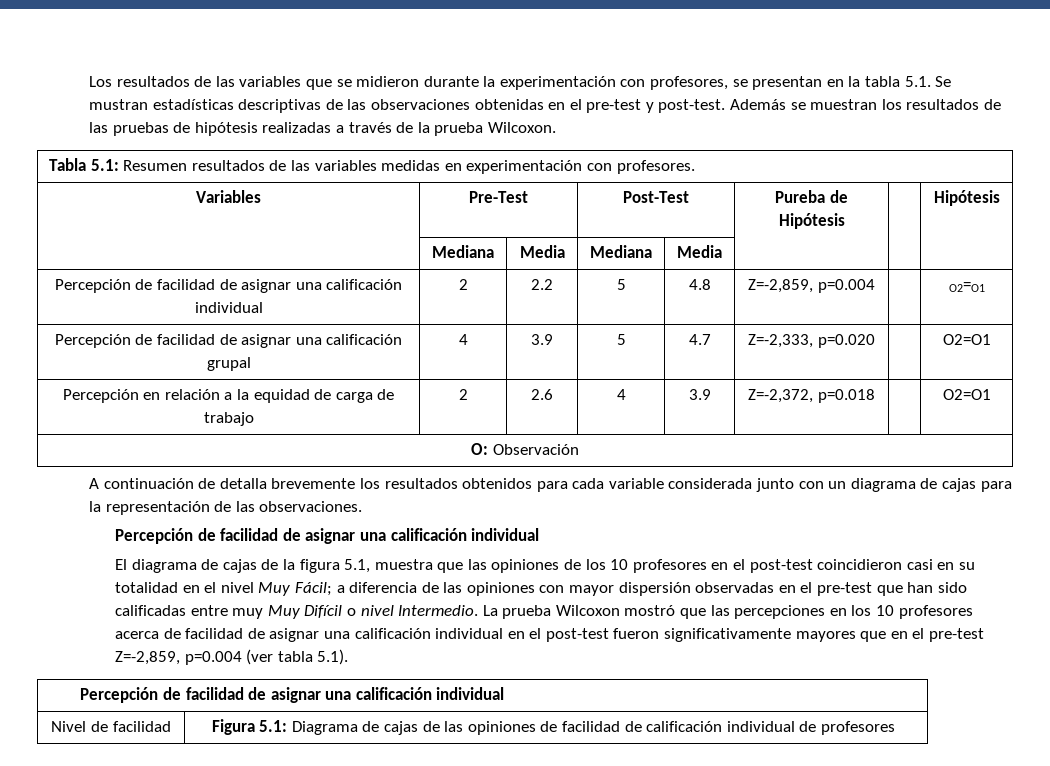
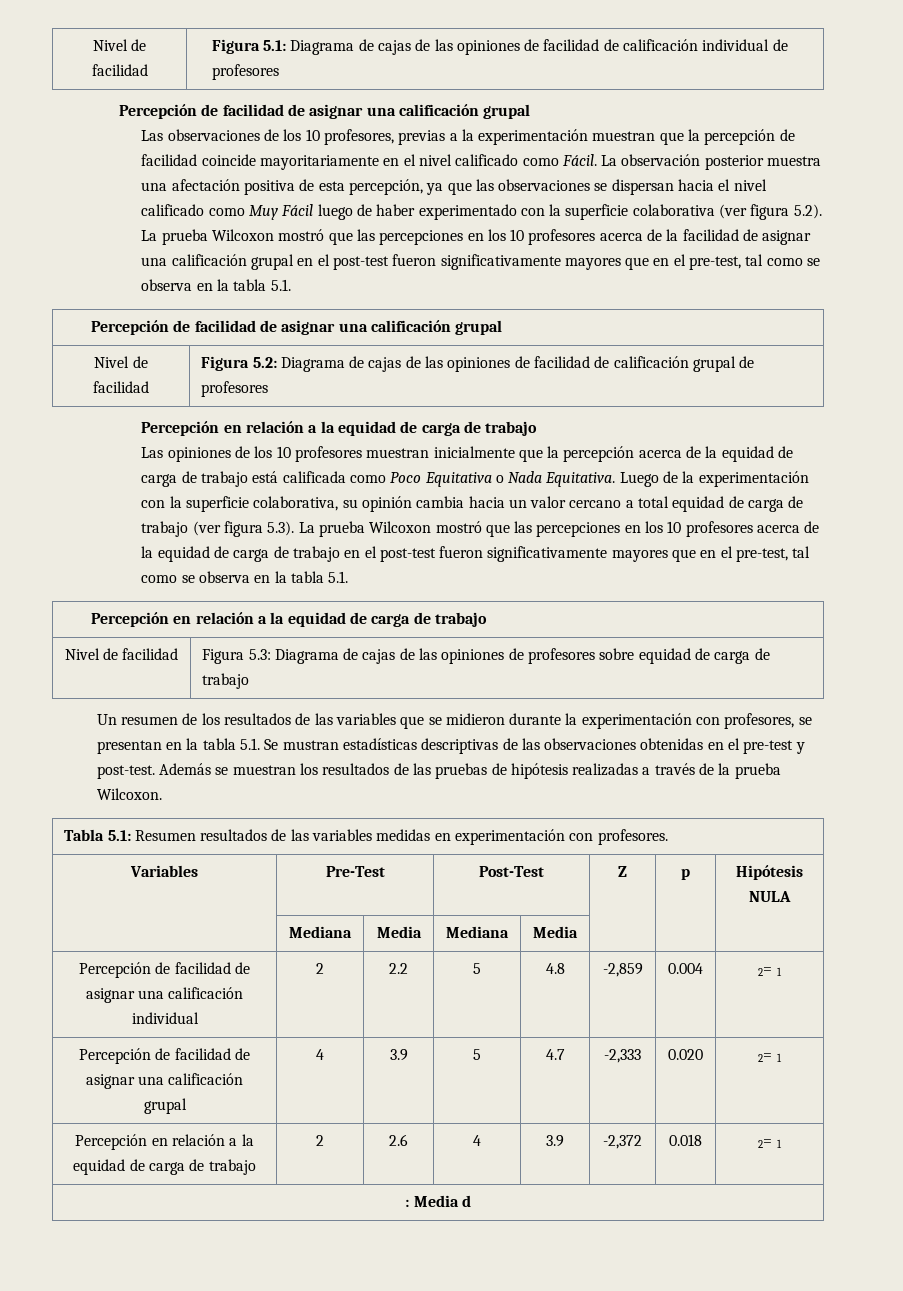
- Los resultados de las variables que se midieron durante la experimentación con profesores, se presentan en la tabla 5.1. Se mustran estadísticas descriptivas de las observaciones obtenidas en el pre-test y post-test.
+ Nivel de facilidad | Figura 5.1: Diagrama de cajas de las opiniones de facilidad de calificación individual de profesores
+ Percepción de facilidad de asignar una calificación grupal
+ Las observaciones de los 10 profesores, previas a la experimentación muestran que la percepción de facilidad coincide mayoritariamente en el nivel calificado como Fácil. La observación posterior muestra una afectación positiva de esta percepción, ya que las observaciones se dispersan hacia el nivel calificado como Muy Fácil luego de haber experimentado con la superficie colaborativa (ver figura 5.2). La prueba Wilcoxon mostró que las percepciones en los 10 profesores acerca de la facilidad de asignar una calificación grupal en el post-test fueron significativamente mayores que en el pre-test, tal como se observa en la tabla 5.1.
+ Percepción de facilidad de asignar una calificación grupal
+ Nivel de facilidad | Figura 5.2: Diagrama de cajas de las opiniones de facilidad de calificación grupal de profesores
+ Percepción en relación a la equidad de carga de trabajo
+ Las opiniones de los 10 profesores muestran inicialmente que la percepción acerca de la equidad de carga de trabajo está calificada como Poco Equitativa o Nada Equitativa. Luego de la experimentación con la superficie colaborativa, su opinión cambia hacia un valor cercano a total equidad de carga de trabajo (ver figura 5.3). La prueba Wilcoxon mostró que las percepciones en los 10 profesores acerca de la equidad de carga de trabajo en el post-test fueron significativamente mayores que en el pre-test, tal como se observa en la tabla 5.1.
+ Percepción en relación a la equidad de carga de trabajo
+ Nivel de facilidad | Figura 5.3: Diagrama de cajas de las opiniones de profesores sobre equidad de carga de trabajo
+ Un resumen de los resultados de las variables que se midieron durante la experimentación con profesores, se presentan en la tabla 5.1. Se mustran estadísticas descriptivas de las observaciones obtenidas en el pre-test y post-test.
- Variables | Pre-Test | Post-Test | Pureba de Hipótesis | | Hipótesis
+ Variables | Pre-Test | Post-Test | Z | p | Hipótesis NULA
- Percepción de facilidad de asignar una calificación individual | 2 | 2.2 | 5 | 4.8 | Z=-2,859, p=0.004 | | O2=O1
+ Percepción de facilidad de asignar una calificación individual | 2 | 2.2 | 5 | 4.8 | -2,859 | 0.004 | 2= 1
- Percepción de facilidad de asignar una calificación grupal | 4 | 3.9 | 5 | 4.7 | Z=-2,333, p=0.020 | | O2=O1
+ Percepción de facilidad de asignar una calificación grupal | 4 | 3.9 | 5 | 4.7 | -2,333 | 0.020 | 2= 1
- Percepción en relación a la equidad de carga de trabajo | 2 | 2.6 | 4 | 3.9 | Z=-2,372, p=0.018 | | O2=O1
- O: Observación
- A continuación de detalla brevemente los resultados obtenidos para cada variable considerada junto con un diagrama de cajas para la representación de las observaciones.
- Percepción de facilidad de asignar una calificación individual
- El diagrama de cajas de la figura 5.1, muestra que las opiniones de los 10 profesores en el post-test coincidieron casi en su totalidad en el nivel Muy Fácil; a diferencia de las opiniones con mayor dispersión observadas en el pre-test que han sido calificadas entre muy Muy Difícil o nivel Intermedio. La prueba Wilcoxon mostró que las percepciones en los 10 profesores acerca de facilidad de asignar una calificación individual en el post-test fueron significativamente mayores que en el pre-test Z=-2,859, p=0.004 (ver tabla 5.1).
- Percepción de facilidad de asignar una calificación individual
- Nivel de facilidad | Figura 5.1: Diagrama de cajas de las opiniones de facilidad de calificación individual de profesores
+ Percepción en relación a la equidad de carga de trabajo | 2 | 2.6 | 4 | 3.9 | -2,372 | 0.018 | 2= 1
+ : Media d

